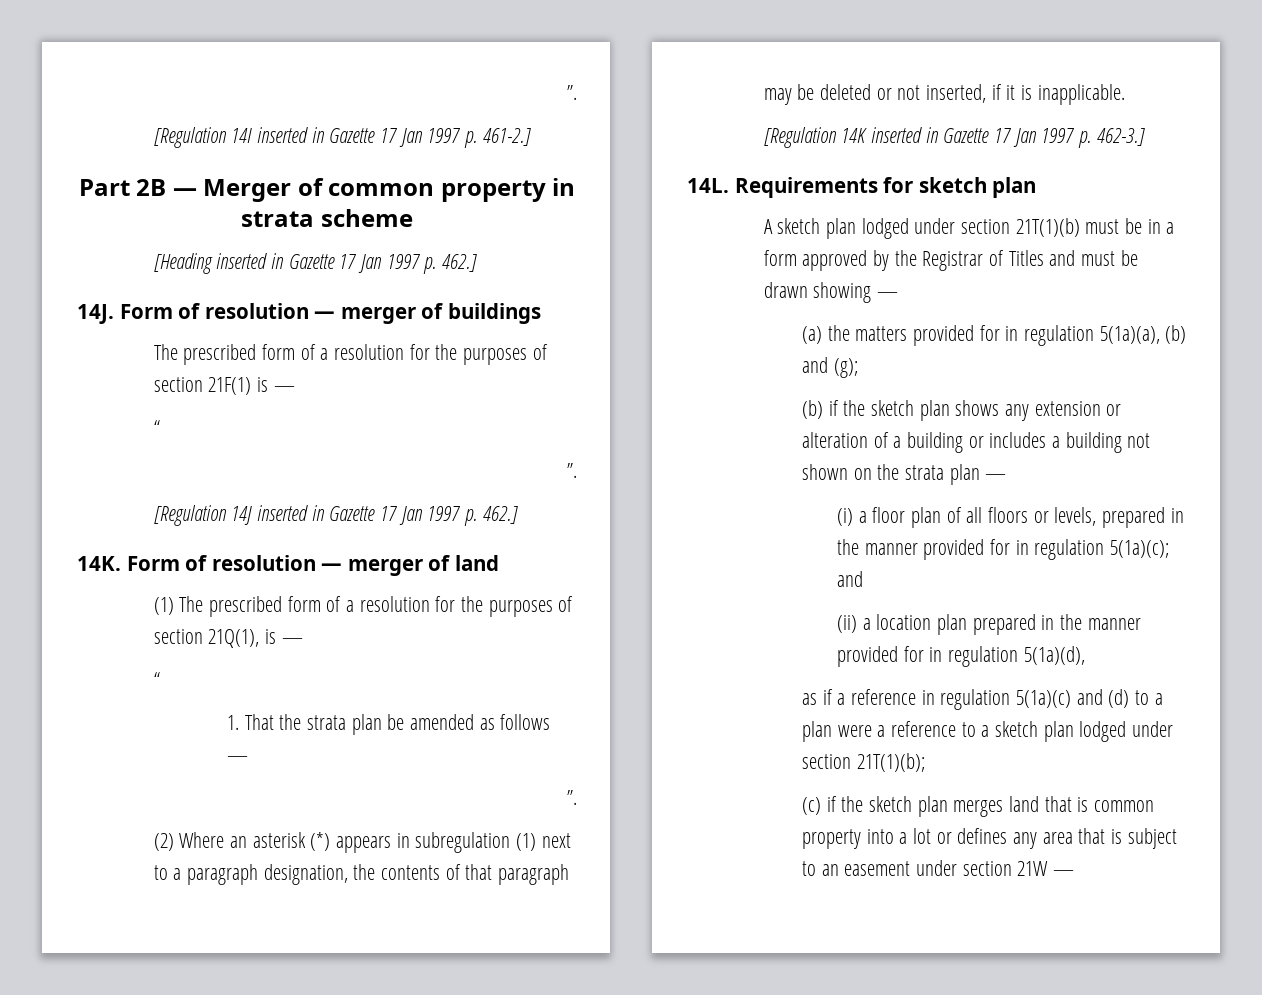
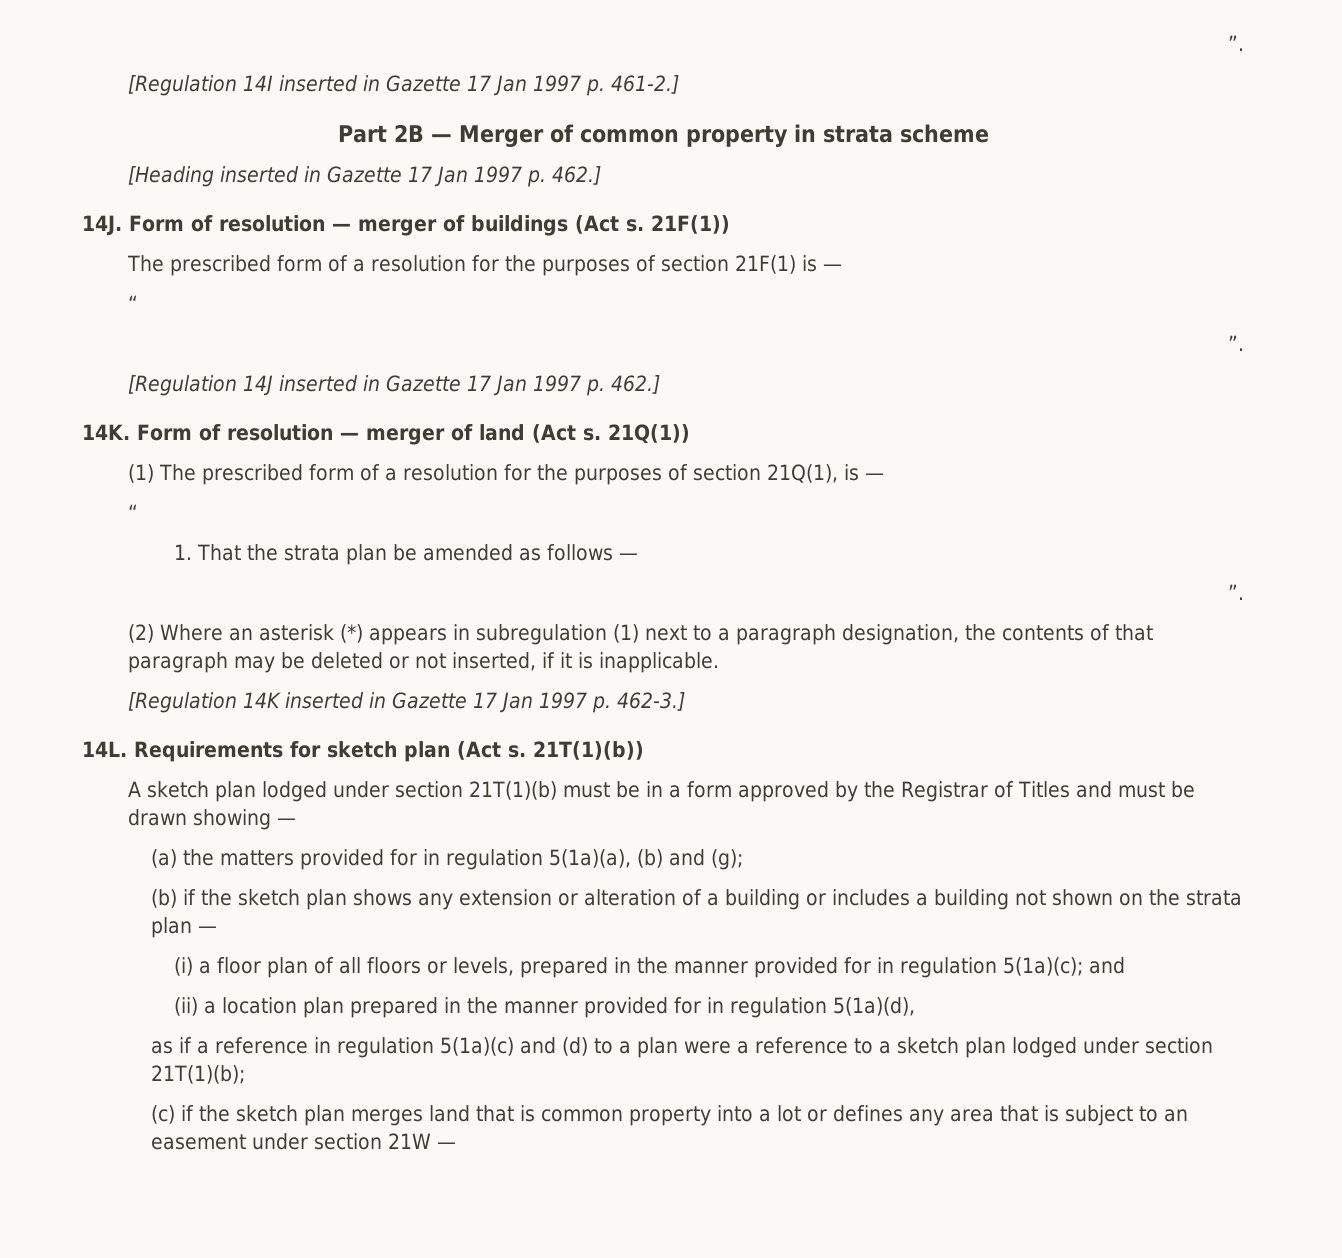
- Form of resolution — merger of buildings
+ Form of resolution — merger of buildings (Act s. 21F(1))
- Form of resolution — merger of land
+ Form of resolution — merger of land (Act s. 21Q(1))
- Requirements for sketch plan
+ Requirements for sketch plan (Act s. 21T(1)(b))

